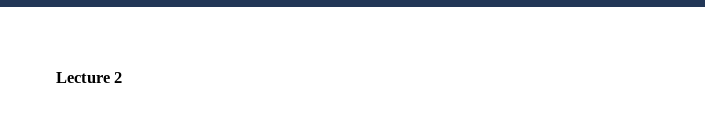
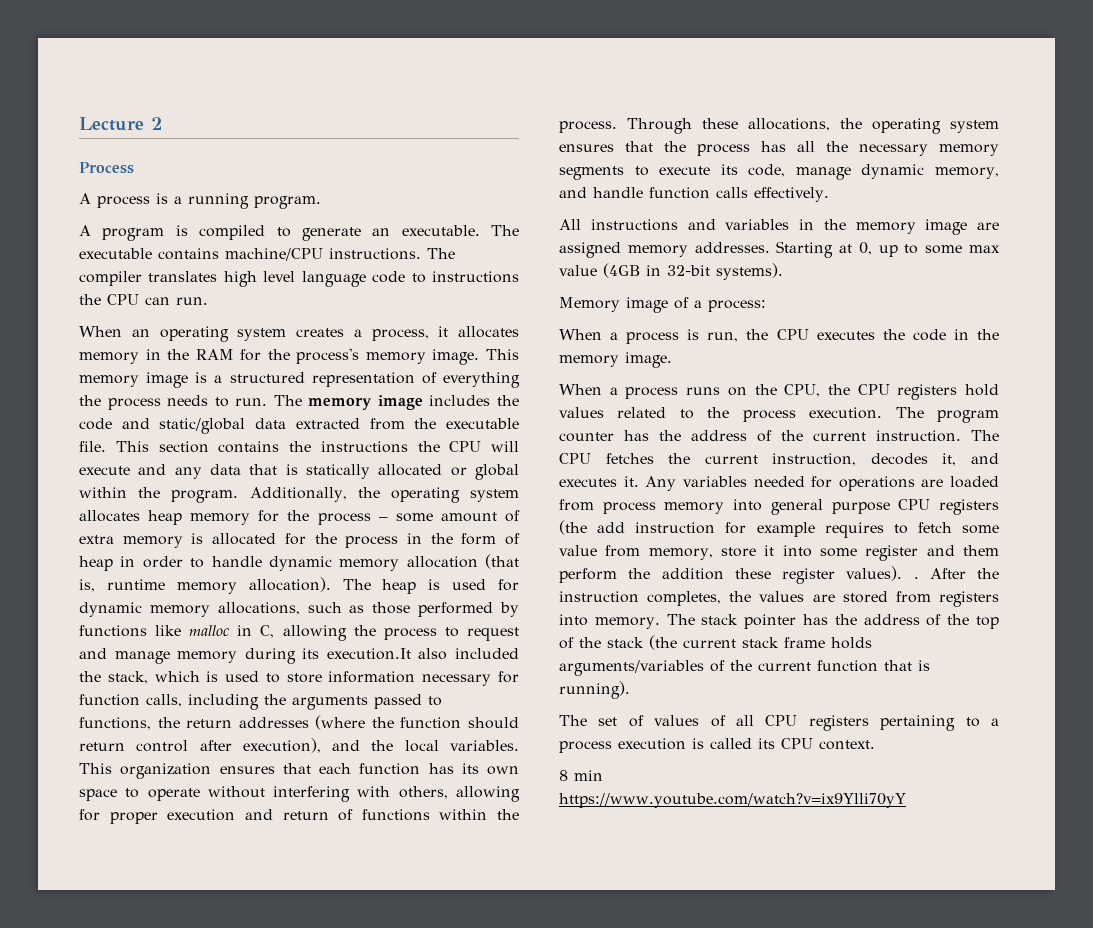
+ Process
+ A process is a running program.
+ A program is compiled to generate an executable. The executable contains machine/CPU instructions. The compiler translates high level language code to instructions the CPU can run.
+ When an operating system creates a process, it allocates memory in the RAM for the process's memory image. This memory image is a structured representation of everything the process needs to run. The memory image includes the code and static/global data extracted from the executable file. This section contains the instructions the CPU will execute and any data that is statically allocated or global within the program. Additionally, the operating system allocates heap memory for the process – some amount of extra memory is allocated for the process in the form of heap in order to handle dynamic memory allocation (that is, runtime memory allocation). The heap is used for dynamic memory allocations, such as those performed by functions like malloc in C, allowing the process to request and manage memory during its execution.It also included the stack, which is used to store information necessary for function calls, including the arguments passed to functions, the return addresses (where the function should return control after execution), and the local variables. This organization ensures that each function has its own space to operate without interfering with others, allowing for proper execution and return of functions within the process. Through these allocations, the operating system ensures that the process has all the necessary memory segments to execute its code, manage dynamic memory, and handle function calls effectively.
+ All instructions and variables in the memory image are assigned memory addresses. Starting at 0, up to some max value (4GB in 32-bit systems).
+ Memory image of a process:
+ When a process is run, the CPU executes the code in the memory image.
+ When a process runs on the CPU, the CPU registers hold values related to the process execution. The program counter has the address of the current instruction. The CPU fetches the current instruction, decodes it, and executes it. Any variables needed for operations are loaded from process memory into general purpose CPU registers (the add instruction for example requires to fetch some value from memory, store it into some register and them perform the addition these register values). . After the instruction completes, the values are stored from registers into memory. The stack pointer has the address of the top of the stack (the current stack frame holds arguments/variables of the current function that is running).
+ The set of values of all CPU registers pertaining to a process execution is called its CPU context.
+ 8 min
+ https://www.youtube.com/watch?v=ix9Ylli70yY

